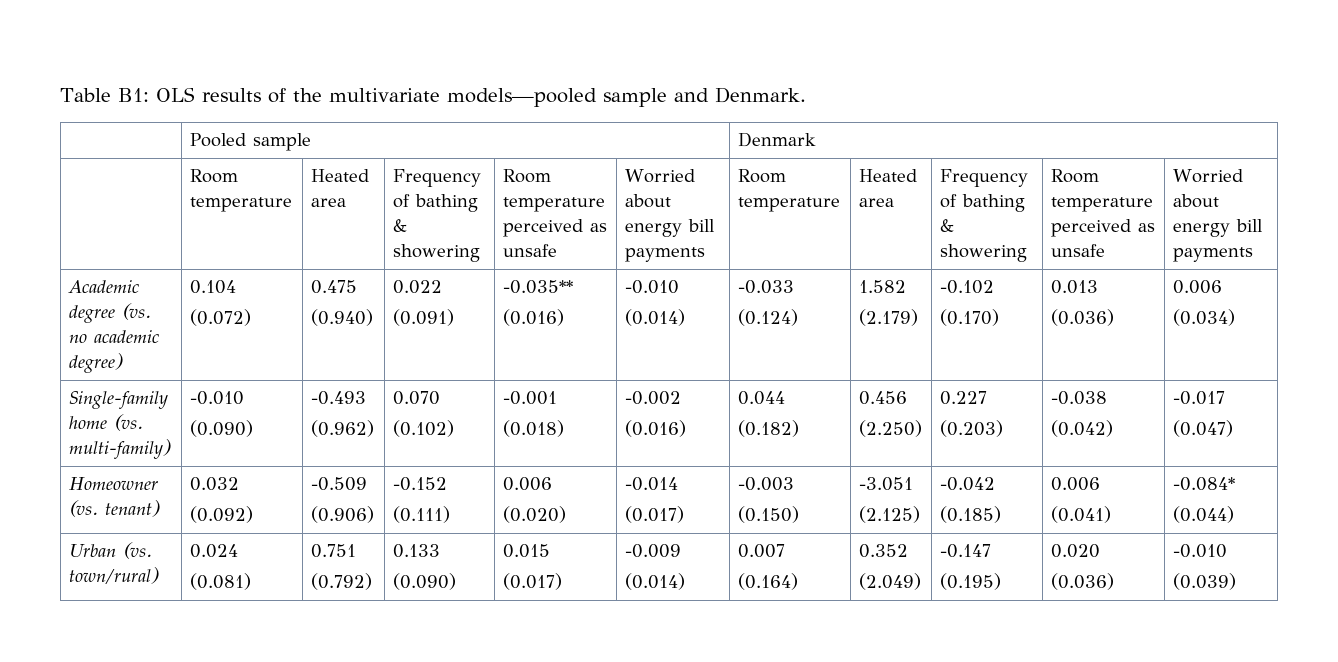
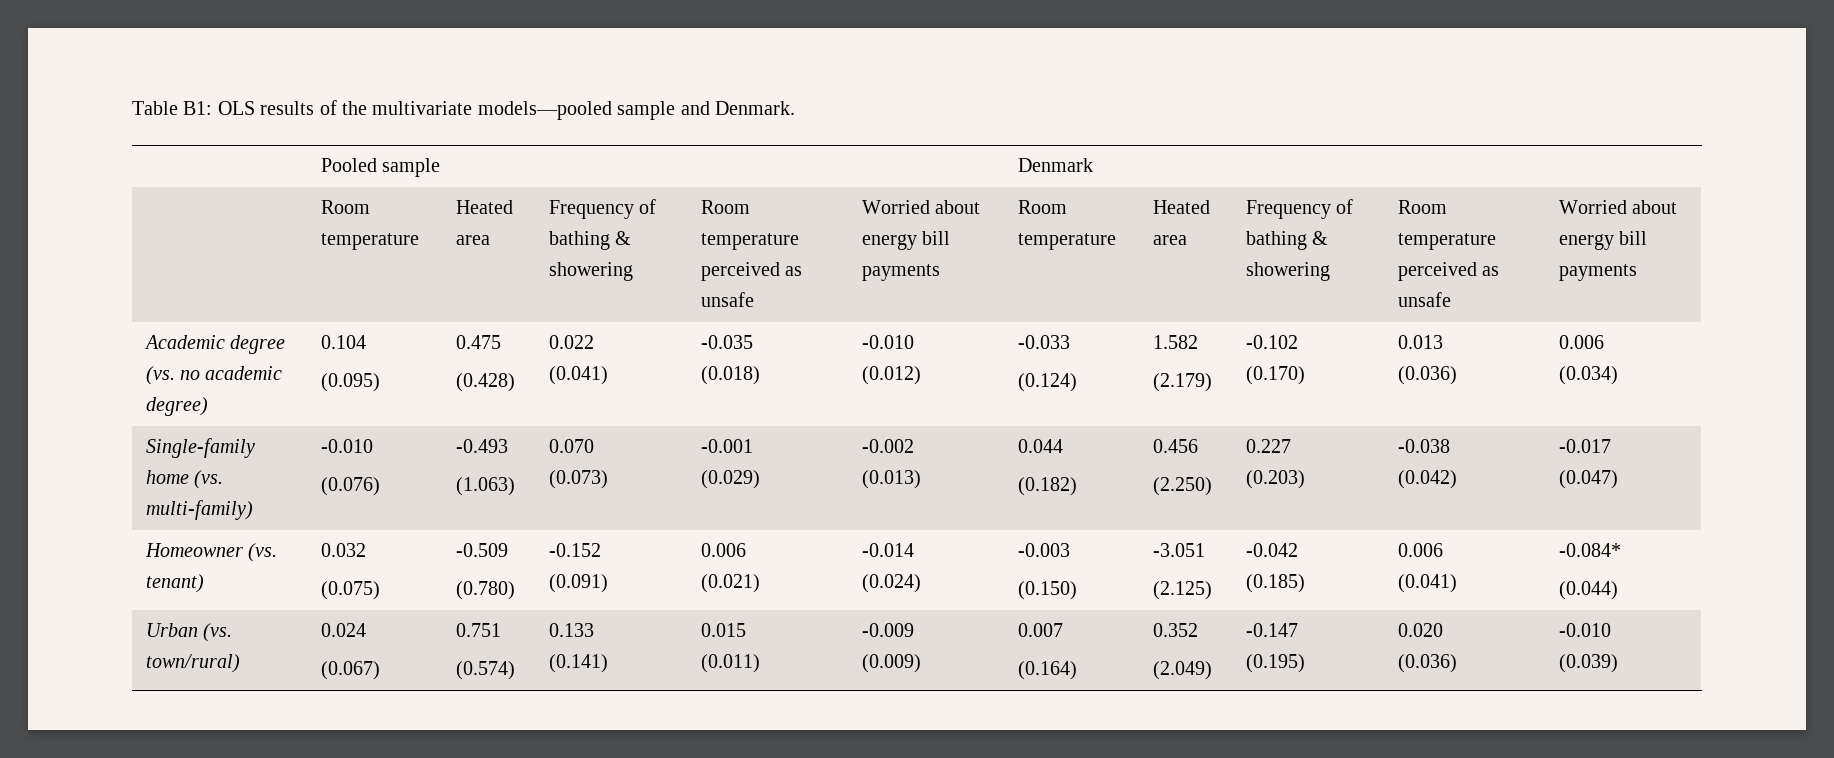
  Academic degree (vs. no academic degree) | 0.104
- (0.072) | 0.475
- (0.940) | 0.022
- (0.091) | -0.035**
- (0.016) | -0.010
- (0.014) | -0.033
+ (0.095) | 0.475
+ (0.428) | 0.022
+ (0.041) | -0.035
+ (0.018) | -0.010
+ (0.012) | -0.033
  Single-family home (vs. multi-family) | -0.010
- (0.090) | -0.493
- (0.962) | 0.070
- (0.102) | -0.001
- (0.018) | -0.002
- (0.016) | 0.044
+ (0.076) | -0.493
+ (1.063) | 0.070
+ (0.073) | -0.001
+ (0.029) | -0.002
+ (0.013) | 0.044
  Homeowner (vs. tenant) | 0.032
- (0.092) | -0.509
- (0.906) | -0.152
- (0.111) | 0.006
- (0.020) | -0.014
- (0.017) | -0.003
+ (0.075) | -0.509
+ (0.780) | -0.152
+ (0.091) | 0.006
+ (0.021) | -0.014
+ (0.024) | -0.003
  Urban (vs. town/rural) | 0.024
- (0.081) | 0.751
- (0.792) | 0.133
- (0.090) | 0.015
- (0.017) | -0.009
- (0.014) | 0.007
+ (0.067) | 0.751
+ (0.574) | 0.133
+ (0.141) | 0.015
+ (0.011) | -0.009
+ (0.009) | 0.007

